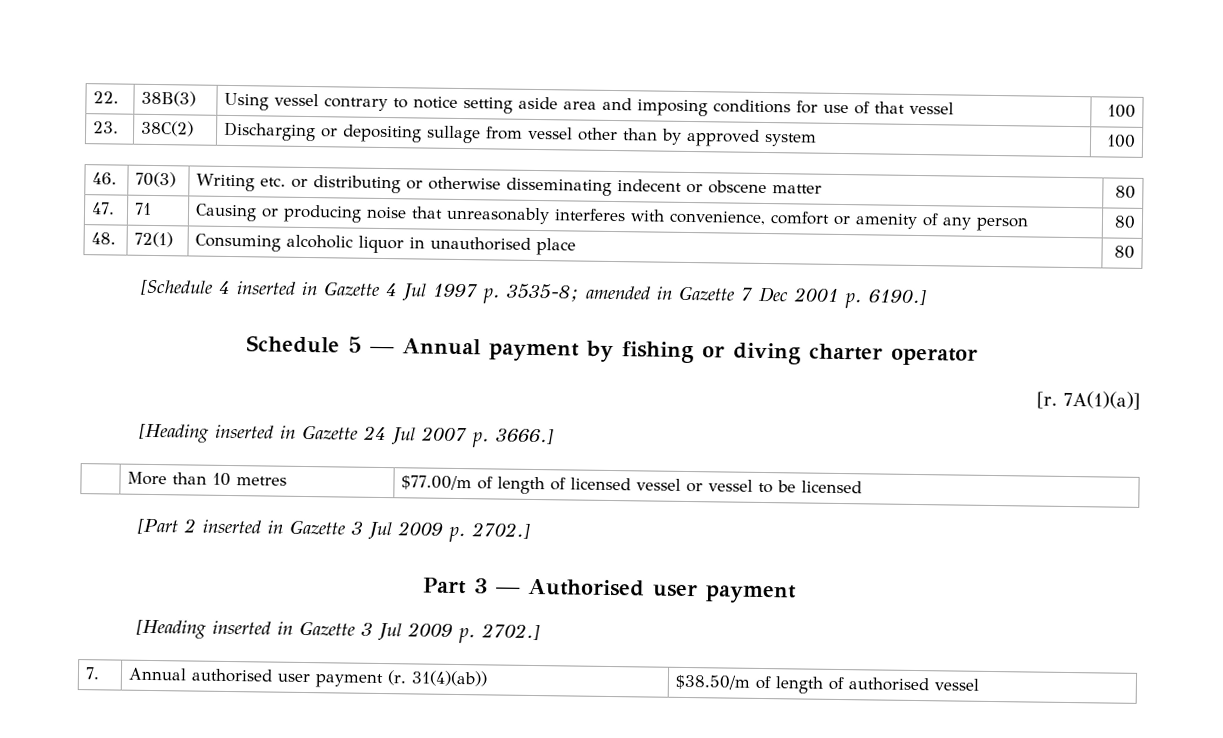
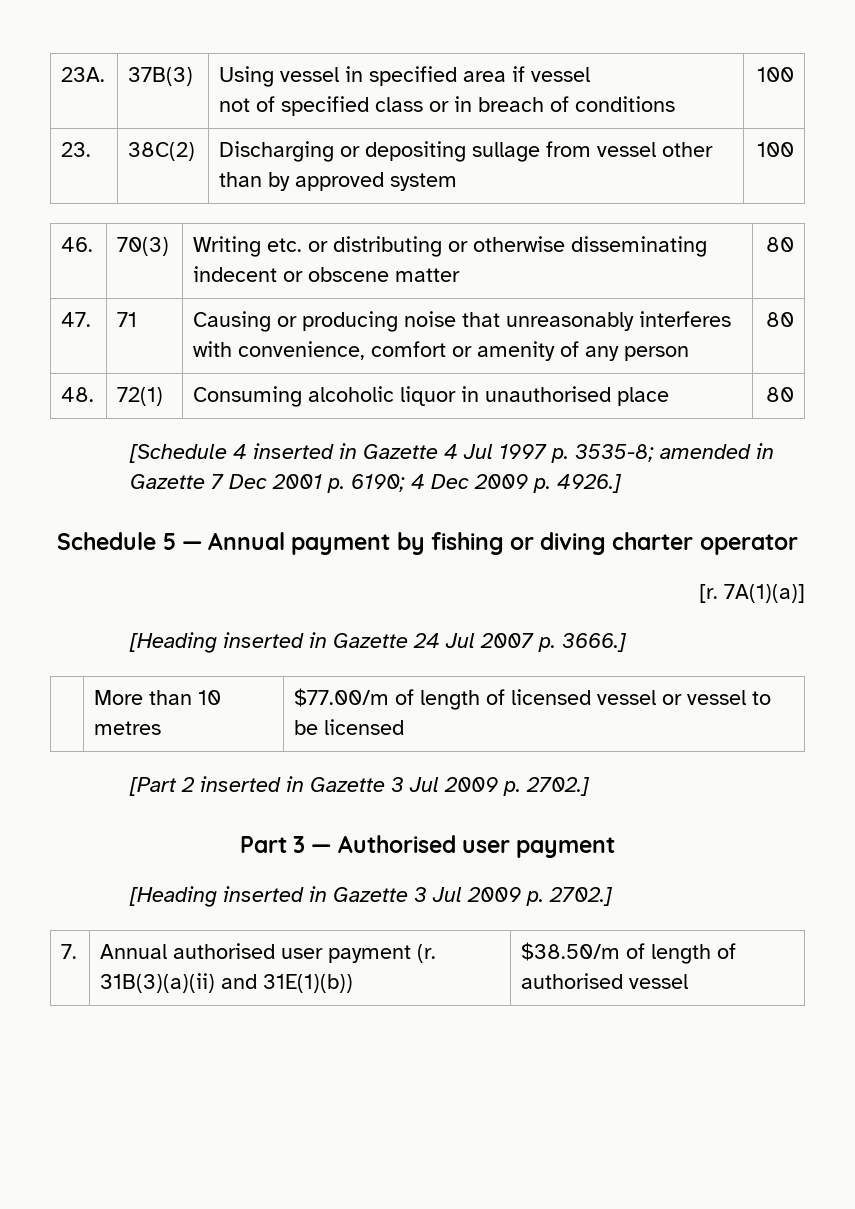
- 22. | 38B(3) | Using vessel contrary to notice setting aside area and imposing conditions for use of that vessel | 100
+ 23A. | 37B(3) | Using vessel in specified area if vessel
+ not of specified class or in breach of conditions | 100
- [Schedule 4 inserted in Gazette 4 Jul 1997 p. 3535-8; amended in Gazette 7 Dec 2001 p. 6190.]
+ [Schedule 4 inserted in Gazette 4 Jul 1997 p. 3535-8; amended in Gazette 7 Dec 2001 p. 6190; 4 Dec 2009 p. 4926.]
- 7. | Annual authorised user payment (r. 31(4)(ab)) | $38.50/m of length of authorised vessel
+ 7. | Annual authorised user payment (r. 31B(3)(a)(ii) and 31E(1)(b)) | $38.50/m of length of authorised vessel

